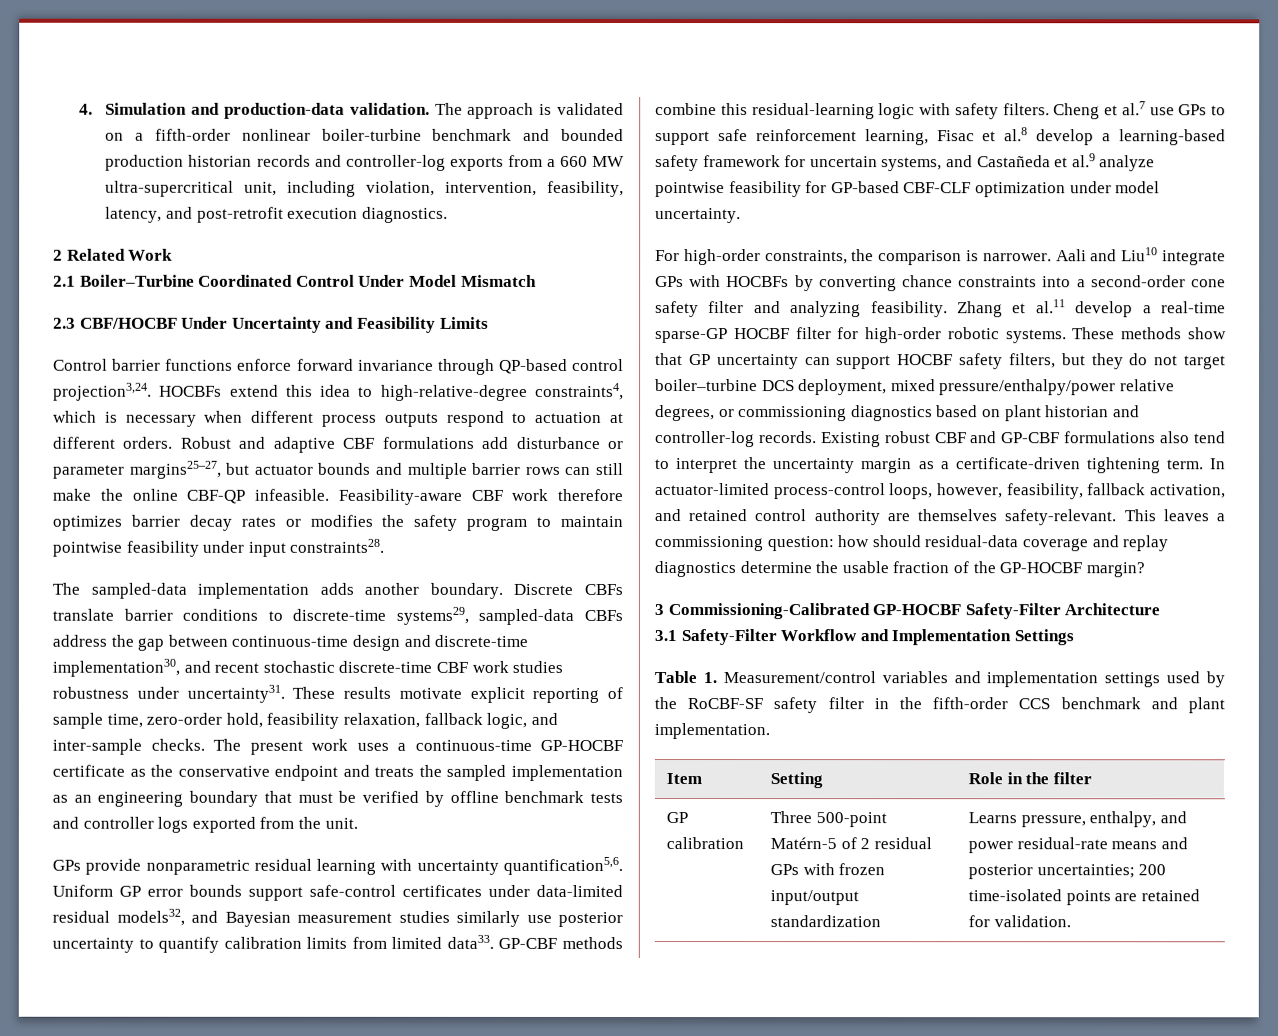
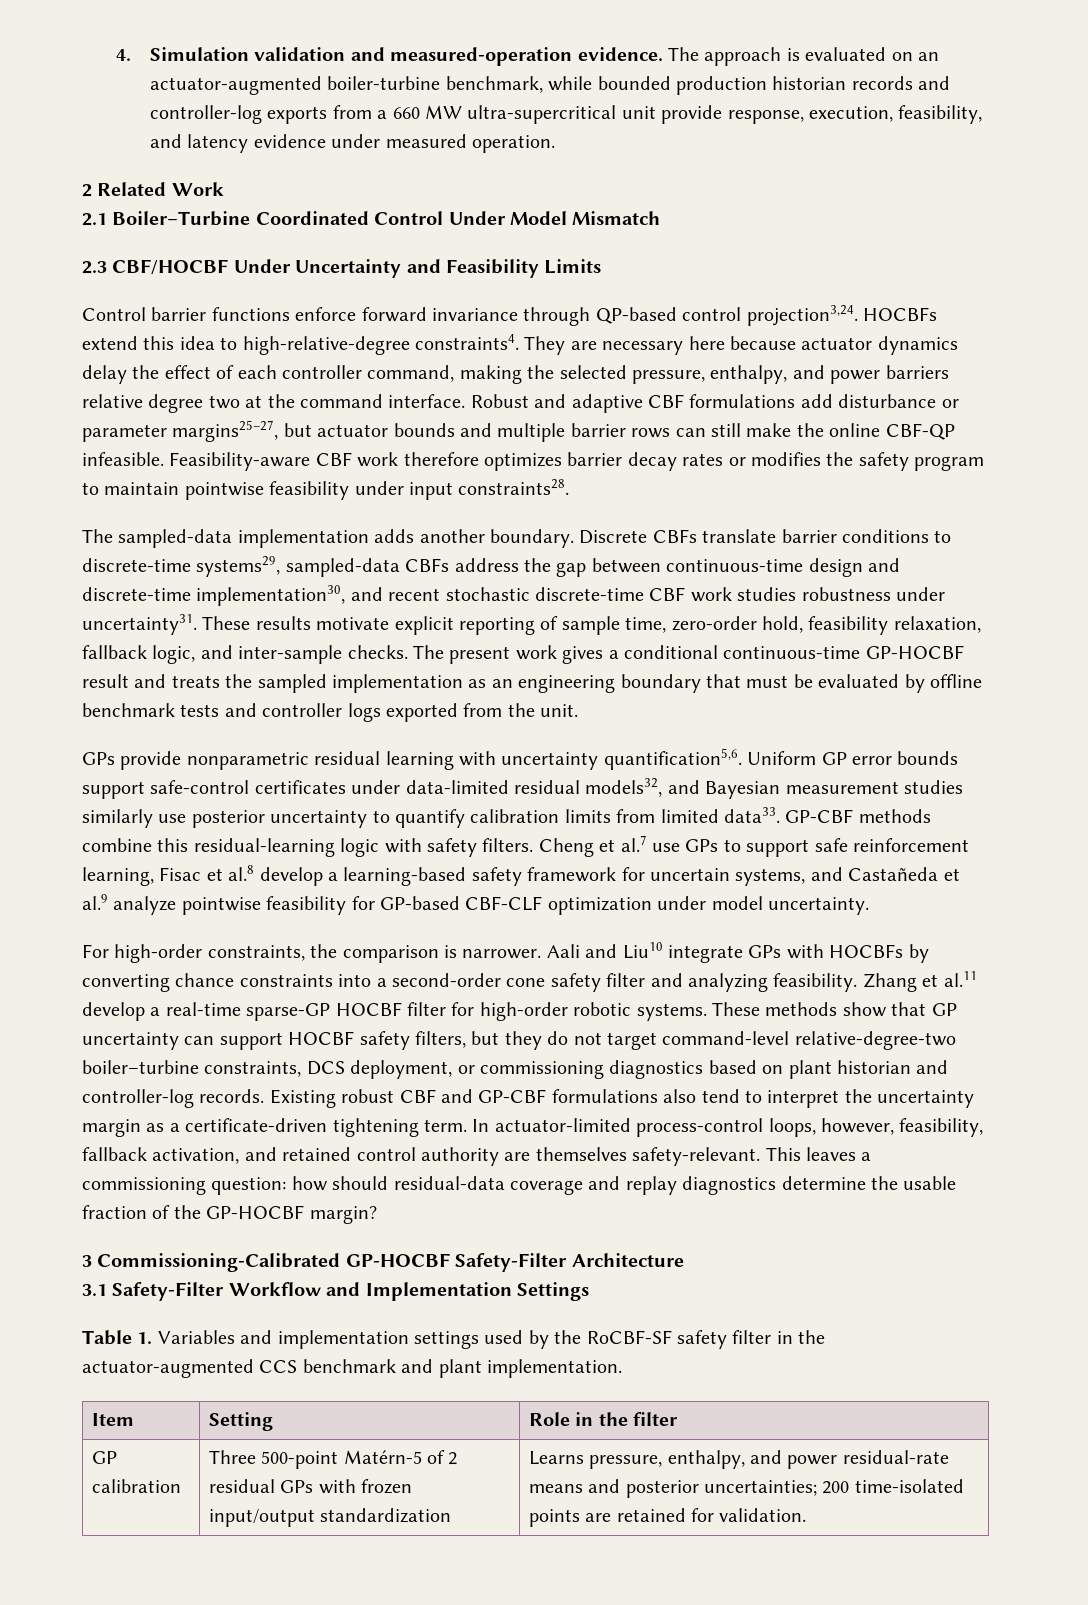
- 4. Simulation and production-data validation. The approach is validated on a fifth-order nonlinear boiler-turbine benchmark and bounded production historian records and controller-log exports from a 660 MW ultra-supercritical unit, including violation, intervention, feasibility, latency, and post-retrofit execution diagnostics.
+ 4. Simulation validation and measured-operation evidence. The approach is evaluated on an actuator-augmented boiler-turbine benchmark, while bounded production historian records and controller-log exports from a 660 MW ultra-supercritical unit provide response, execution, feasibility, and latency evidence under measured operation.
- HOCBFs extend this idea to high-relative-degree constraints4, which is necessary when different process outputs respond to actuation at different orders.
+ HOCBFs extend this idea to high-relative-degree constraints4. They are necessary here because actuator dynamics delay the effect of each controller command, making the selected pressure, enthalpy, and power barriers relative degree two at the command interface.
- The present work uses a continuous-time GP-HOCBF certificate as the conservative endpoint and treats the sampled implementation as an engineering boundary that must be verified by offline benchmark tests and controller logs exported from the unit.
+ The present work gives a conditional continuous-time GP-HOCBF result and treats the sampled implementation as an engineering boundary that must be evaluated by offline benchmark tests and controller logs exported from the unit.
- These methods show that GP uncertainty can support HOCBF safety filters, but they do not target boiler–turbine DCS deployment, mixed pressure/enthalpy/power relative degrees, or commissioning diagnostics based on plant historian and controller-log records.
+ These methods show that GP uncertainty can support HOCBF safety filters, but they do not target command-level relative-degree-two boiler–turbine constraints, DCS deployment, or commissioning diagnostics based on plant historian and controller-log records.
- Table 1. Measurement/control variables and implementation settings used by the RoCBF-SF safety filter in the fifth-order CCS benchmark and plant implementation.
+ Table 1. Variables and implementation settings used by the RoCBF-SF safety filter in the actuator-augmented CCS benchmark and plant implementation.

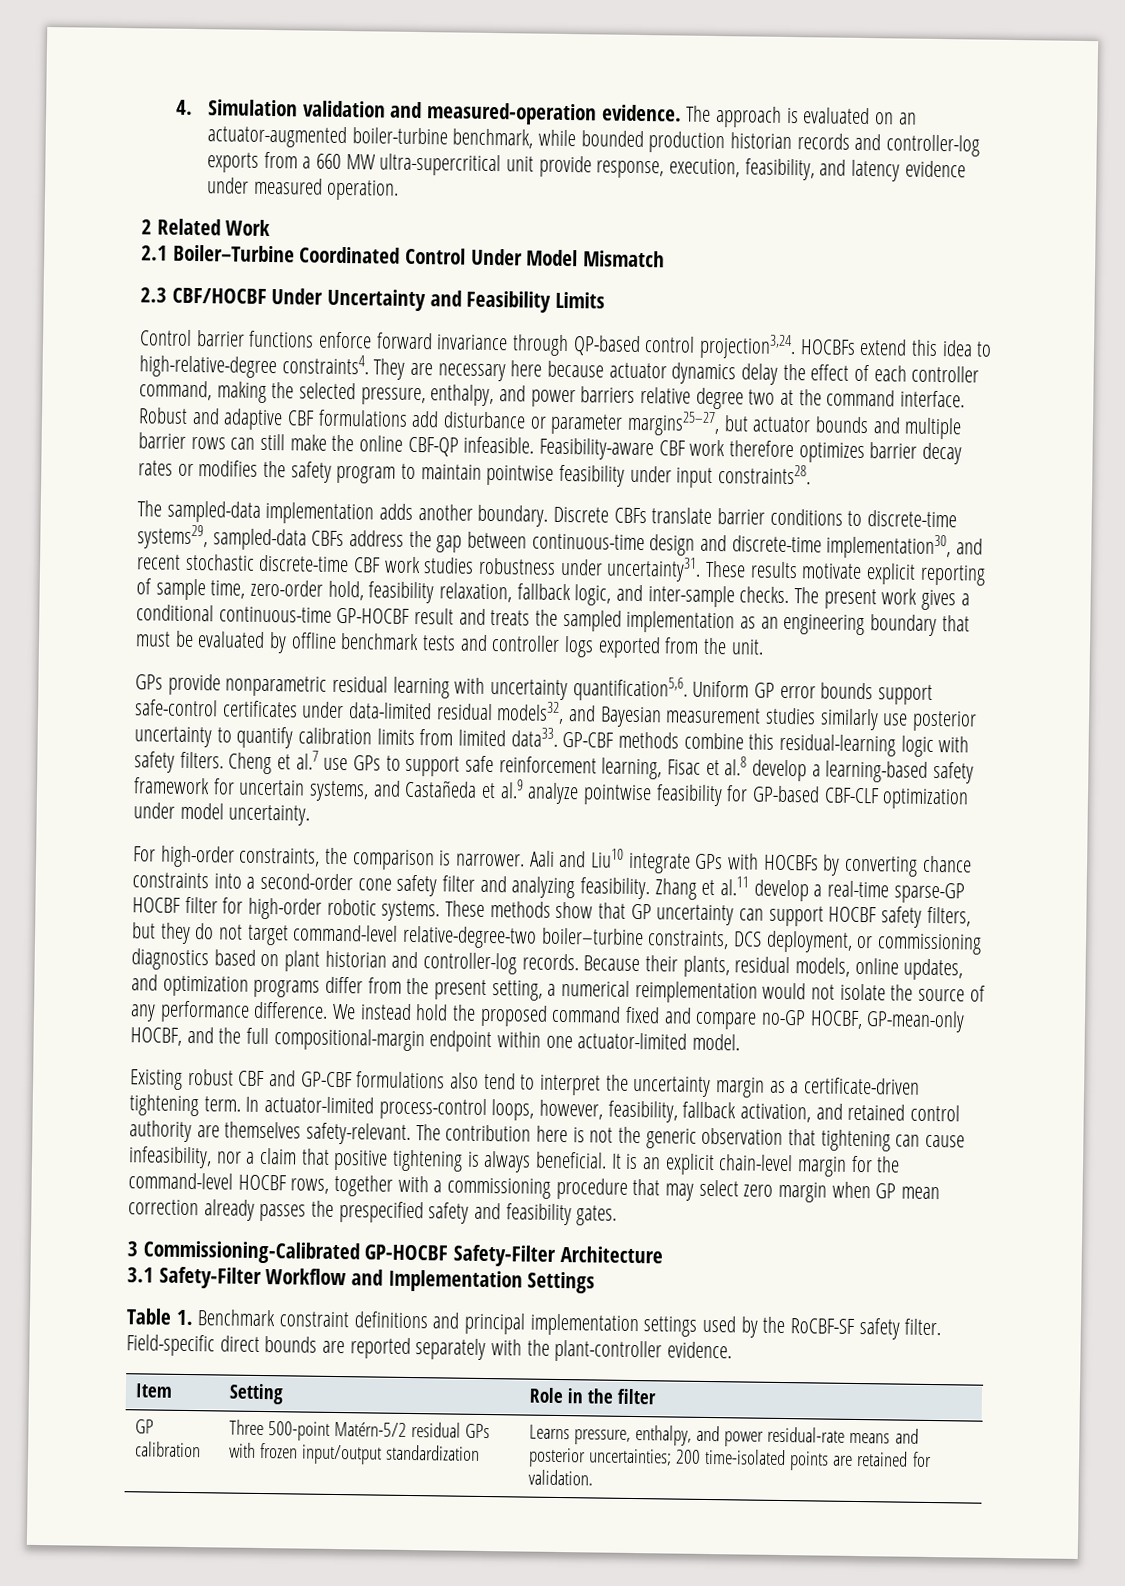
- These methods show that GP uncertainty can support HOCBF safety filters, but they do not target command-level relative-degree-two boiler–turbine constraints, DCS deployment, or commissioning diagnostics based on plant historian and controller-log records. Existing robust CBF and GP-CBF formulations also tend to interpret the uncertainty margin as a certificate-driven tightening term.
+ These methods show that GP uncertainty can support HOCBF safety filters, but they do not target command-level relative-degree-two boiler–turbine constraints, DCS deployment, or commissioning diagnostics based on plant historian and controller-log records. Because their plants, residual models, online updates, and optimization programs differ from the present setting, a numerical reimplementation would not isolate the source of any performance difference. We instead hold the proposed command fixed and compare no-GP HOCBF, GP-mean-only HOCBF, and the full compositional-margin endpoint within one actuator-limited model.
+ Existing robust CBF and GP-CBF formulations also tend to interpret the uncertainty margin as a certificate-driven tightening term.
- This leaves a commissioning question: how should residual-data coverage and replay diagnostics determine the usable fraction of the GP-HOCBF margin?
+ The contribution here is not the generic observation that tightening can cause infeasibility, nor a claim that positive tightening is always beneficial. It is an explicit chain-level margin for the command-level HOCBF rows, together with a commissioning procedure that may select zero margin when GP mean correction already passes the prespecified safety and feasibility gates.
- Table 1. Variables and implementation settings used by the RoCBF-SF safety filter in the actuator-augmented CCS benchmark and plant implementation.
+ Table 1. Benchmark constraint definitions and principal implementation settings used by the RoCBF-SF safety filter. Field-specific direct bounds are reported separately with the plant-controller evidence.
- GP calibration | Three 500-point Matérn-5 of 2 residual GPs with frozen input/output standardization | Learns pressure, enthalpy, and power residual-rate means and posterior uncertainties; 200 time-isolated points are retained for validation.
+ GP calibration | Three 500-point Matérn-5/2 residual GPs with frozen input/output standardization | Learns pressure, enthalpy, and power residual-rate means and posterior uncertainties; 200 time-isolated points are retained for validation.

